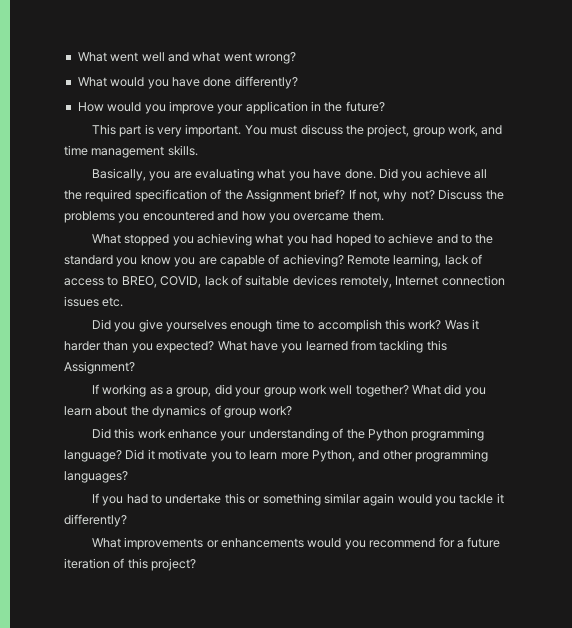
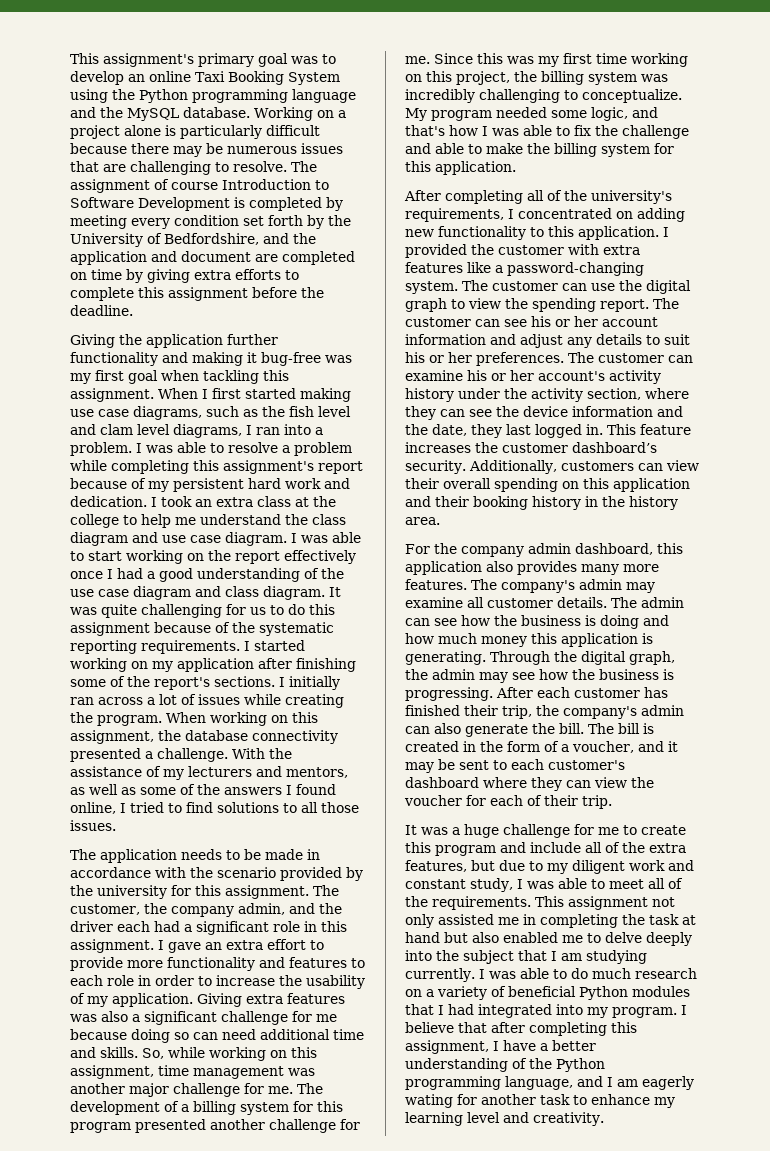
- What went well and what went wrong?
- What would you have done differently?
- How would you improve your application in the future?
- This part is very important. You must discuss the project, group work, and time management skills.
- Basically, you are evaluating what you have done. Did you achieve all the required specification of the Assignment brief? If not, why not? Discuss the problems you encountered and how you overcame them.
- What stopped you achieving what you had hoped to achieve and to the standard you know you are capable of achieving? Remote learning, lack of access to BREO, COVID, lack of suitable devices remotely, Internet connection issues etc.
- Did you give yourselves enough time to accomplish this work? Was it harder than you expected? What have you learned from tackling this Assignment?
- If working as a group, did your group work well together? What did you learn about the dynamics of group work?
- Did this work enhance your understanding of the Python programming language? Did it motivate you to learn more Python, and other programming languages?
- If you had to undertake this or something similar again would you tackle it differently?
- What improvements or enhancements would you recommend for a future iteration of this project?
+ This assignment's primary goal was to develop an online Taxi Booking System using the Python programming language and the MySQL database. Working on a project alone is particularly difficult because there may be numerous issues that are challenging to resolve. The assignment of course Introduction to Software Development is completed by meeting every condition set forth by the University of Bedfordshire, and the application and document are completed on time by giving extra efforts to complete this assignment before the deadline.
+ Giving the application further functionality and making it bug-free was my first goal when tackling this assignment. When I first started making use case diagrams, such as the fish level and clam level diagrams, I ran into a problem. I was able to resolve a problem while completing this assignment's report because of my persistent hard work and dedication. I took an extra class at the college to help me understand the class diagram and use case diagram. I was able to start working on the report effectively once I had a good understanding of the use case diagram and class diagram. It was quite challenging for us to do this assignment because of the systematic reporting requirements. I started working on my application after finishing some of the report's sections. I initially ran across a lot of issues while creating the program. When working on this assignment, the database connectivity presented a challenge. With the assistance of my lecturers and mentors, as well as some of the answers I found online, I tried to find solutions to all those issues.
+ The application needs to be made in accordance with the scenario provided by the university for this assignment. The customer, the company admin, and the driver each had a significant role in this assignment. I gave an extra effort to provide more functionality and features to each role in order to increase the usability of my application. Giving extra features was also a significant challenge for me because doing so can need additional time and skills. So, while working on this assignment, time management was another major challenge for me. The development of a billing system for this program presented another challenge for me. Since this was my first time working on this project, the billing system was incredibly challenging to conceptualize. My program needed some logic, and that's how I was able to fix the challenge and able to make the billing system for this application.
+ After completing all of the university's requirements, I concentrated on adding new functionality to this application. I provided the customer with extra features like a password-changing system. The customer can use the digital graph to view the spending report. The customer can see his or her account information and adjust any details to suit his or her preferences. The customer can examine his or her account's activity history under the activity section, where they can see the device information and the date, they last logged in. This feature increases the customer dashboard’s security. Additionally, customers can view their overall spending on this application and their booking history in the history area.
+ For the company admin dashboard, this application also provides many more features. The company's admin may examine all customer details. The admin can see how the business is doing and how much money this application is generating. Through the digital graph, the admin may see how the business is progressing. After each customer has finished their trip, the company's admin can also generate the bill. The bill is created in the form of a voucher, and it may be sent to each customer's dashboard where they can view the voucher for each of their trip.
+ It was a huge challenge for me to create this program and include all of the extra features, but due to my diligent work and constant study, I was able to meet all of the requirements. This assignment not only assisted me in completing the task at hand but also enabled me to delve deeply into the subject that I am studying currently. I was able to do much research on a variety of beneficial Python modules that I had integrated into my program. I believe that after completing this assignment, I have a better understanding of the Python programming language, and I am eagerly wating for another task to enhance my learning level and creativity.

